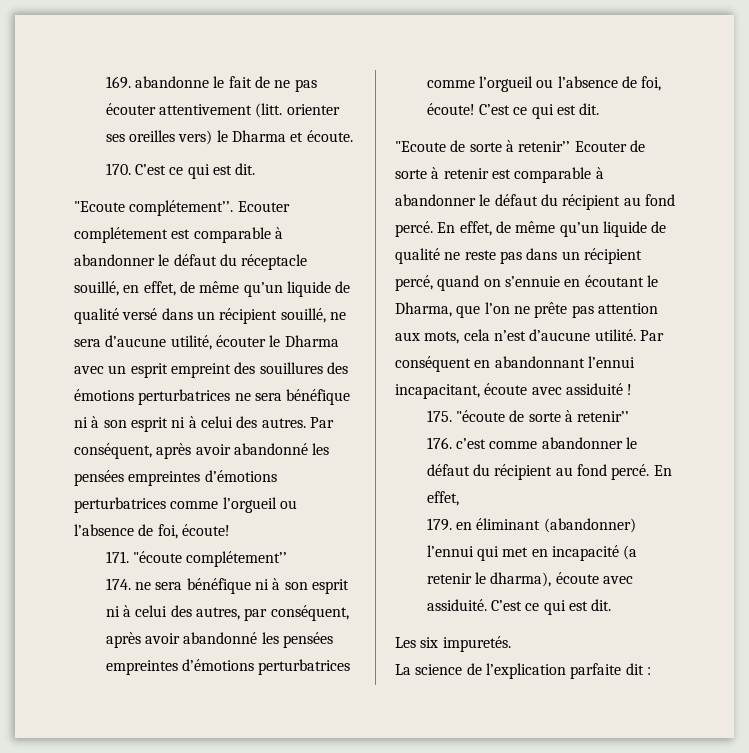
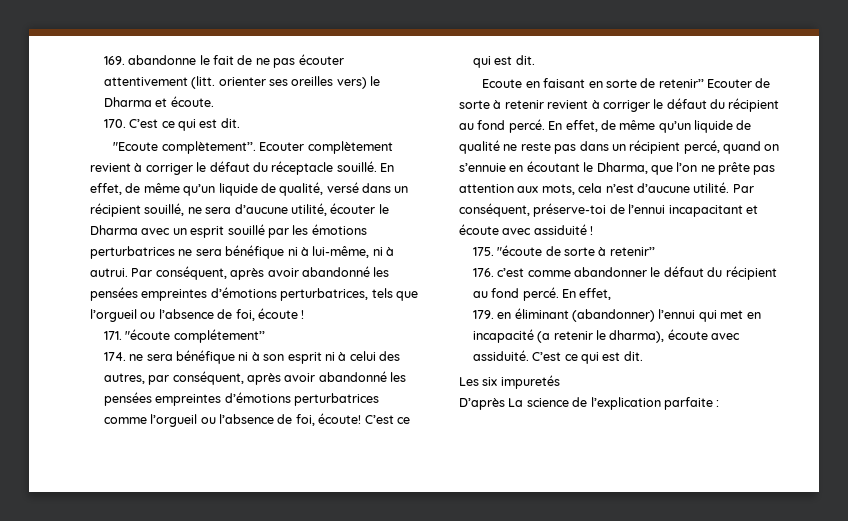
- "Ecoute complétement’’. Ecouter complétement est comparable à abandonner le défaut du réceptacle souillé, en effet, de même qu’un liquide de qualité versé dans un récipient souillé, ne sera d’aucune utilité, écouter le Dharma avec un esprit empreint des souillures des émotions perturbatrices ne sera bénéfique ni à son esprit ni à celui des autres.
+ "Ecoute complètement’’. Ecouter complètement revient à corriger le défaut du réceptacle souillé. En effet, de même qu’un liquide de qualité, versé dans un récipient souillé, ne sera d’aucune utilité, écouter le Dharma avec un esprit souillé par les émotions perturbatrices ne sera bénéfique ni à lui-même, ni à autrui.
- Par conséquent, après avoir abandonné les pensées empreintes d’émotions perturbatrices comme l’orgueil ou l’absence de foi, écoute!
+ Par conséquent, après avoir abandonné les pensées empreintes d’émotions perturbatrices, tels que l’orgueil ou l’absence de foi, écoute !
- "Ecoute de sorte à retenir’’ Ecouter de sorte à retenir est comparable à abandonner le défaut du récipient au fond percé.
+ Ecoute en faisant en sorte de retenir’’ Ecouter de sorte à retenir revient à corriger le défaut du récipient au fond percé.
- Par conséquent en abandonnant l’ennui incapacitant, écoute avec assiduité !
+ Par conséquent, préserve-toi de l’ennui incapacitant et écoute avec assiduité !
- Les six impuretés.
- La science de l’explication parfaite dit :
+ Les six impuretés
+ D’après La science de l’explication parfaite :

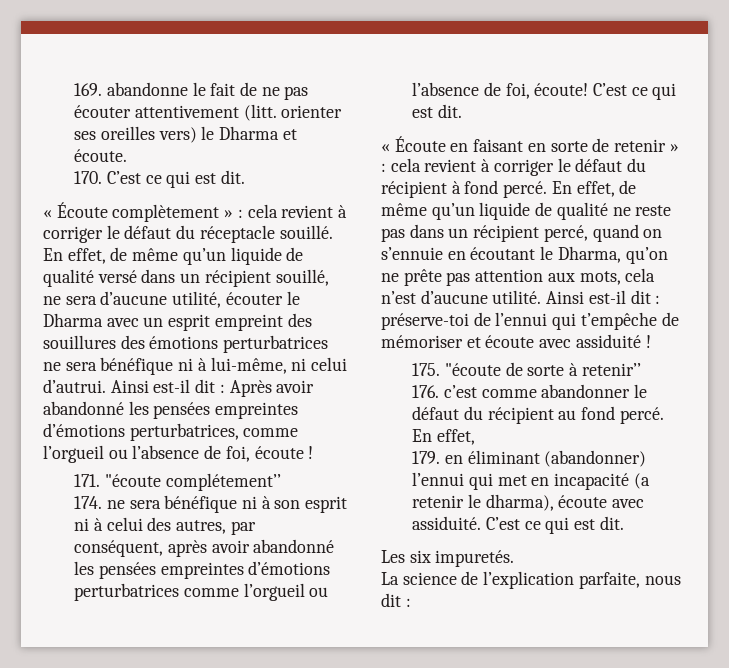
- "Ecoute complètement’’. Ecouter complètement revient à corriger le défaut du réceptacle souillé.
+ « Écoute complètement » : cela revient à corriger le défaut du réceptacle souillé.
- En effet, de même qu’un liquide de qualité, versé dans un récipient souillé, ne sera d’aucune utilité, écouter le Dharma avec un esprit souillé par les émotions perturbatrices ne sera bénéfique ni à lui-même, ni à autrui. Par conséquent, après avoir abandonné les pensées empreintes d’émotions perturbatrices, tels que l’orgueil ou l’absence de foi, écoute !
+ En effet, de même qu’un liquide de qualité versé dans un récipient souillé, ne sera d’aucune utilité, écouter le Dharma avec un esprit empreint des souillures des émotions perturbatrices ne sera bénéfique ni à lui-même, ni celui d’autrui. Ainsi est-il dit : Après avoir abandonné les pensées empreintes d’émotions perturbatrices, comme l’orgueil ou l’absence de foi, écoute !
- Ecoute en faisant en sorte de retenir’’ Ecouter de sorte à retenir revient à corriger le défaut du récipient au fond percé.
+ « Écoute en faisant en sorte de retenir » : cela revient à corriger le défaut du récipient à fond percé.
- En effet, de même qu’un liquide de qualité ne reste pas dans un récipient percé, quand on s’ennuie en écoutant le Dharma, que l’on ne prête pas attention aux mots, cela n’est d’aucune utilité.
+ En effet, de même qu’un liquide de qualité ne reste pas dans un récipient percé, quand on s’ennuie en écoutant le Dharma, qu’on ne prête pas attention aux mots, cela n’est d’aucune utilité.
- Par conséquent, préserve-toi de l’ennui incapacitant et écoute avec assiduité !
+ Ainsi est-il dit : préserve-toi de l’ennui qui t’empêche de mémoriser et écoute avec assiduité !
- Les six impuretés
- D’après La science de l’explication parfaite :
+ Les six impuretés.
+ La science de l’explication parfaite, nous dit :

